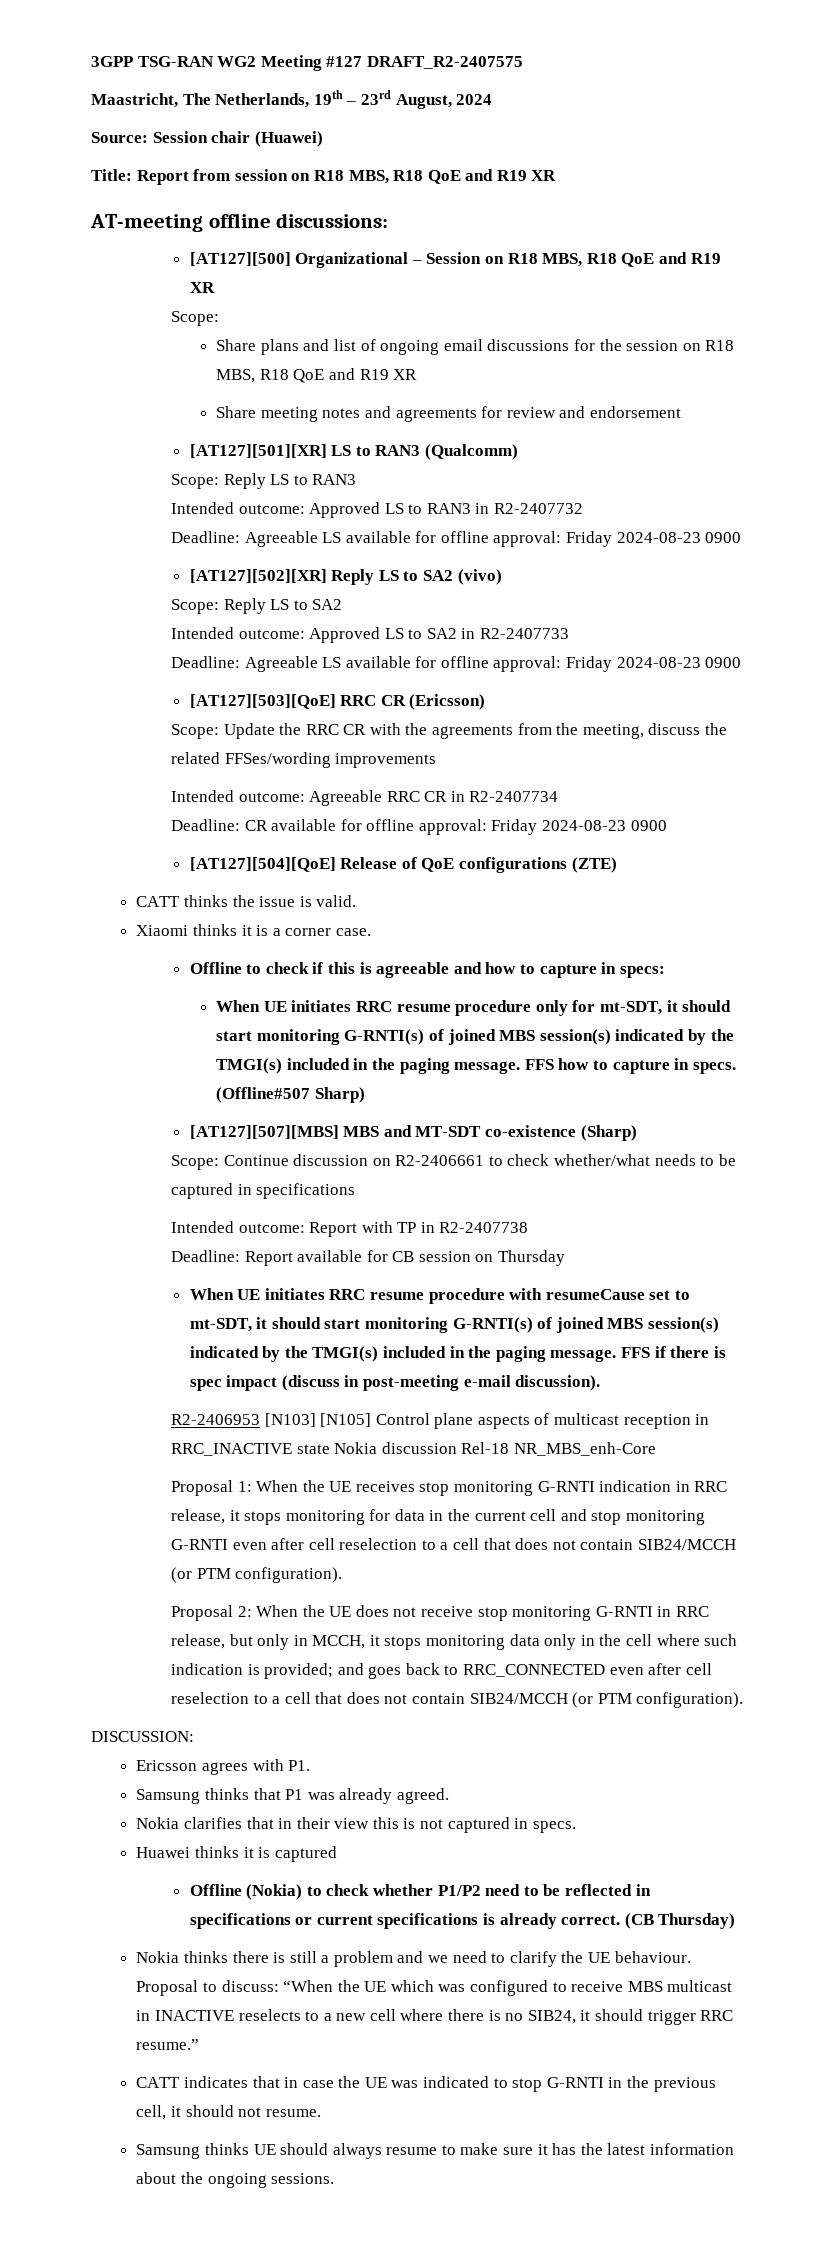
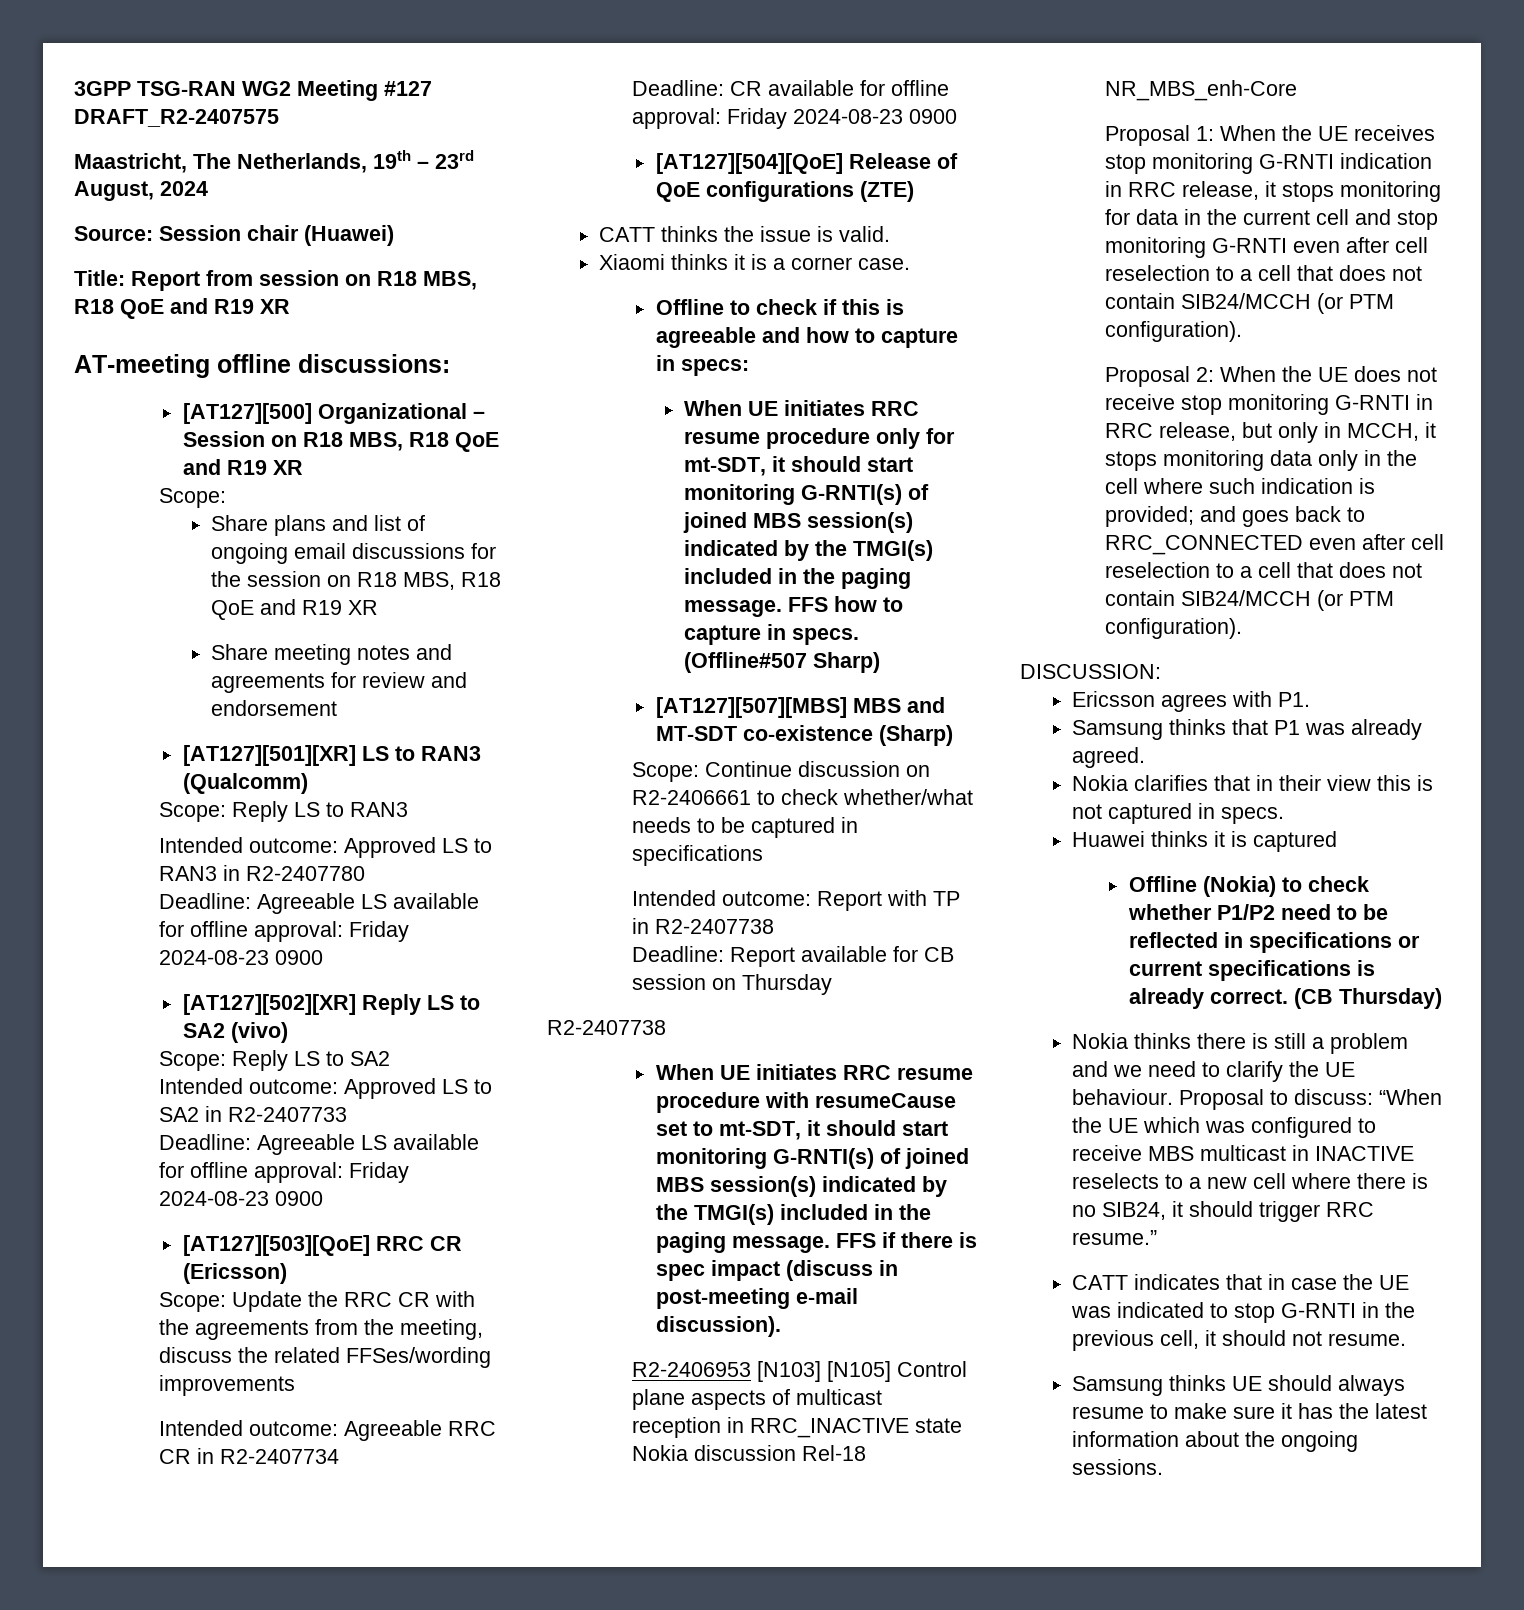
- Intended outcome: Approved LS to RAN3 in R2-2407732
+ Intended outcome: Approved LS to RAN3 in R2-2407780
  Deadline: Report available for CB session on Thursday
+ R2-2407738

